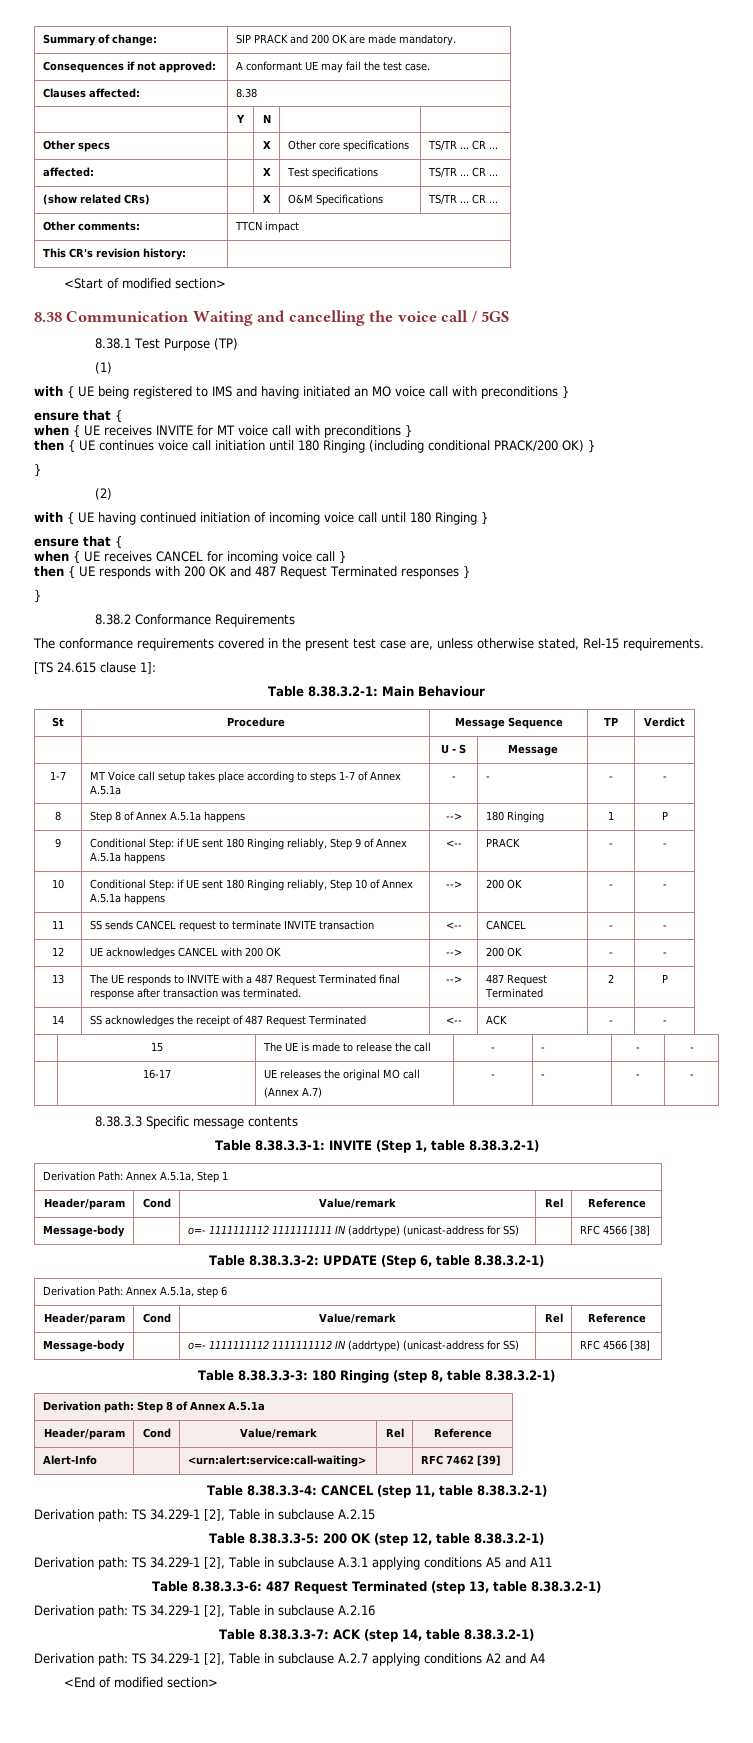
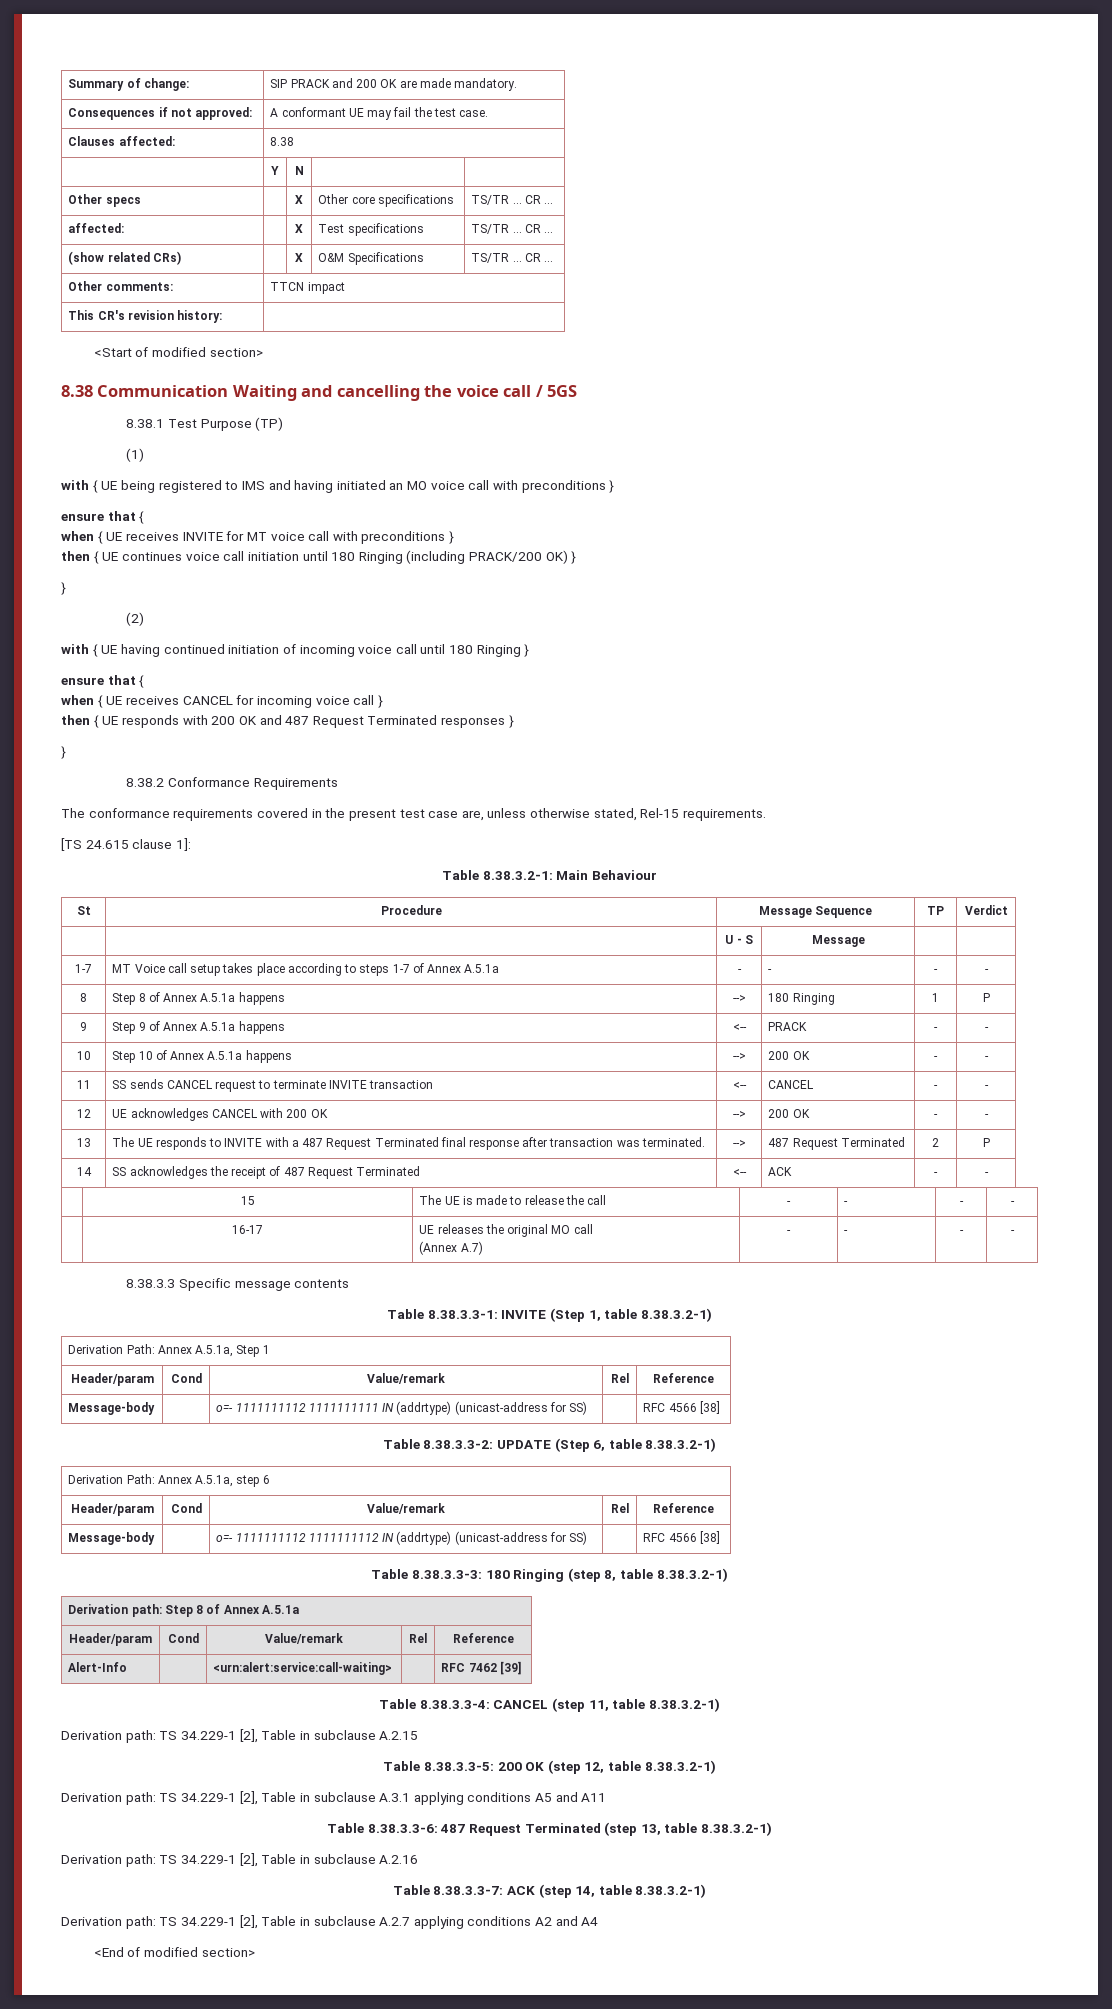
- then { UE continues voice call initiation until 180 Ringing (including conditional PRACK/200 OK) }
+ then { UE continues voice call initiation until 180 Ringing (including PRACK/200 OK) }
- 9 | Conditional Step: if UE sent 180 Ringing reliably, Step 9 of Annex A.5.1a happens | <-- | PRACK | - | -
+ 9 | Step 9 of Annex A.5.1a happens | <-- | PRACK | - | -
- 10 | Conditional Step: if UE sent 180 Ringing reliably, Step 10 of Annex A.5.1a happens | --> | 200 OK | - | -
+ 10 | Step 10 of Annex A.5.1a happens | --> | 200 OK | - | -

